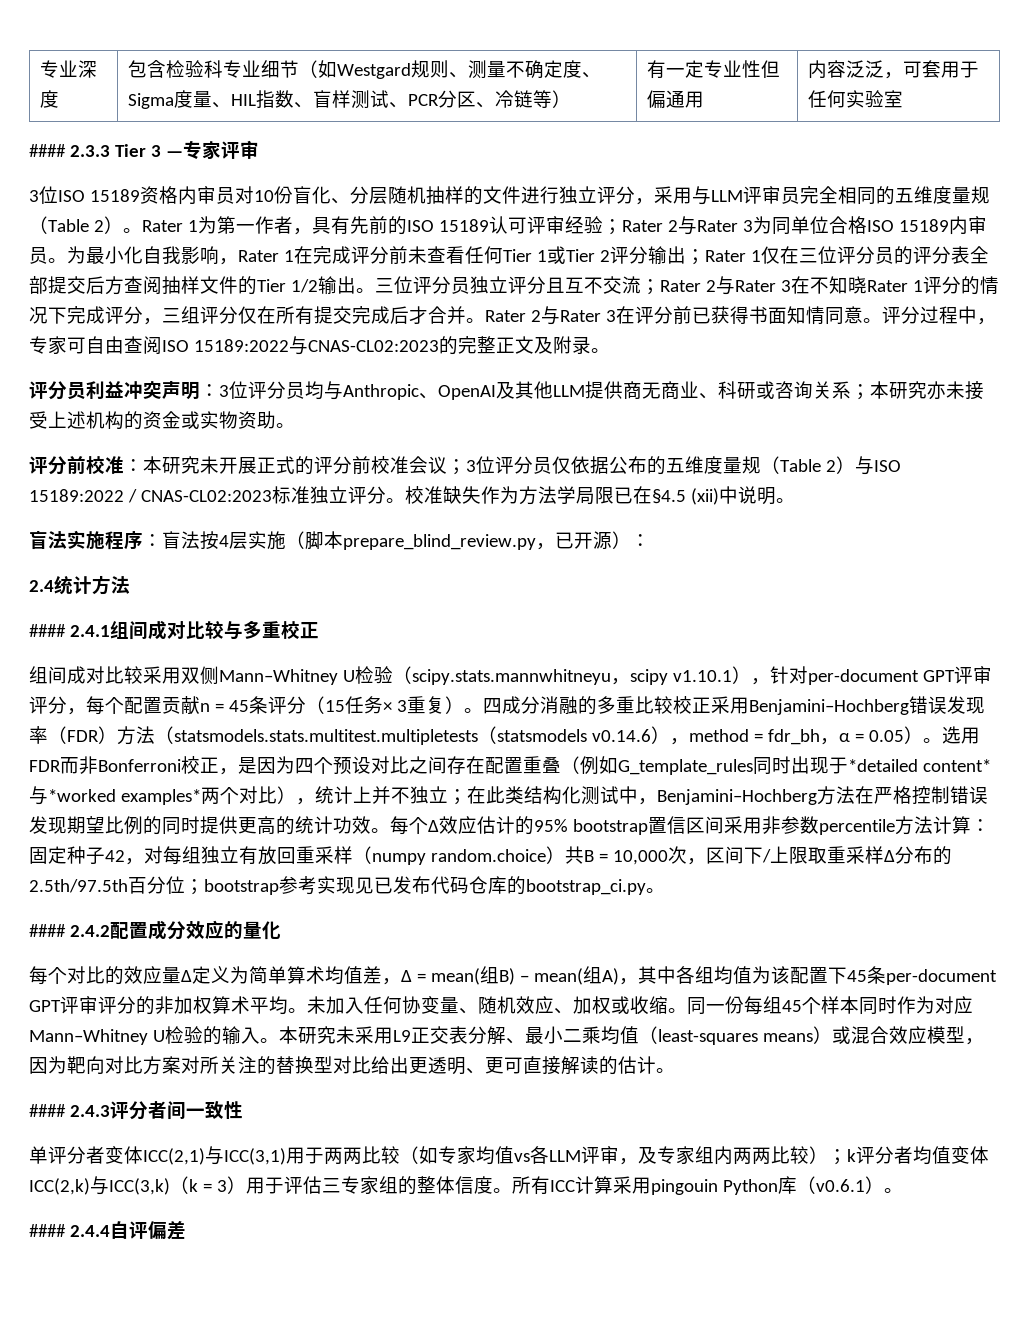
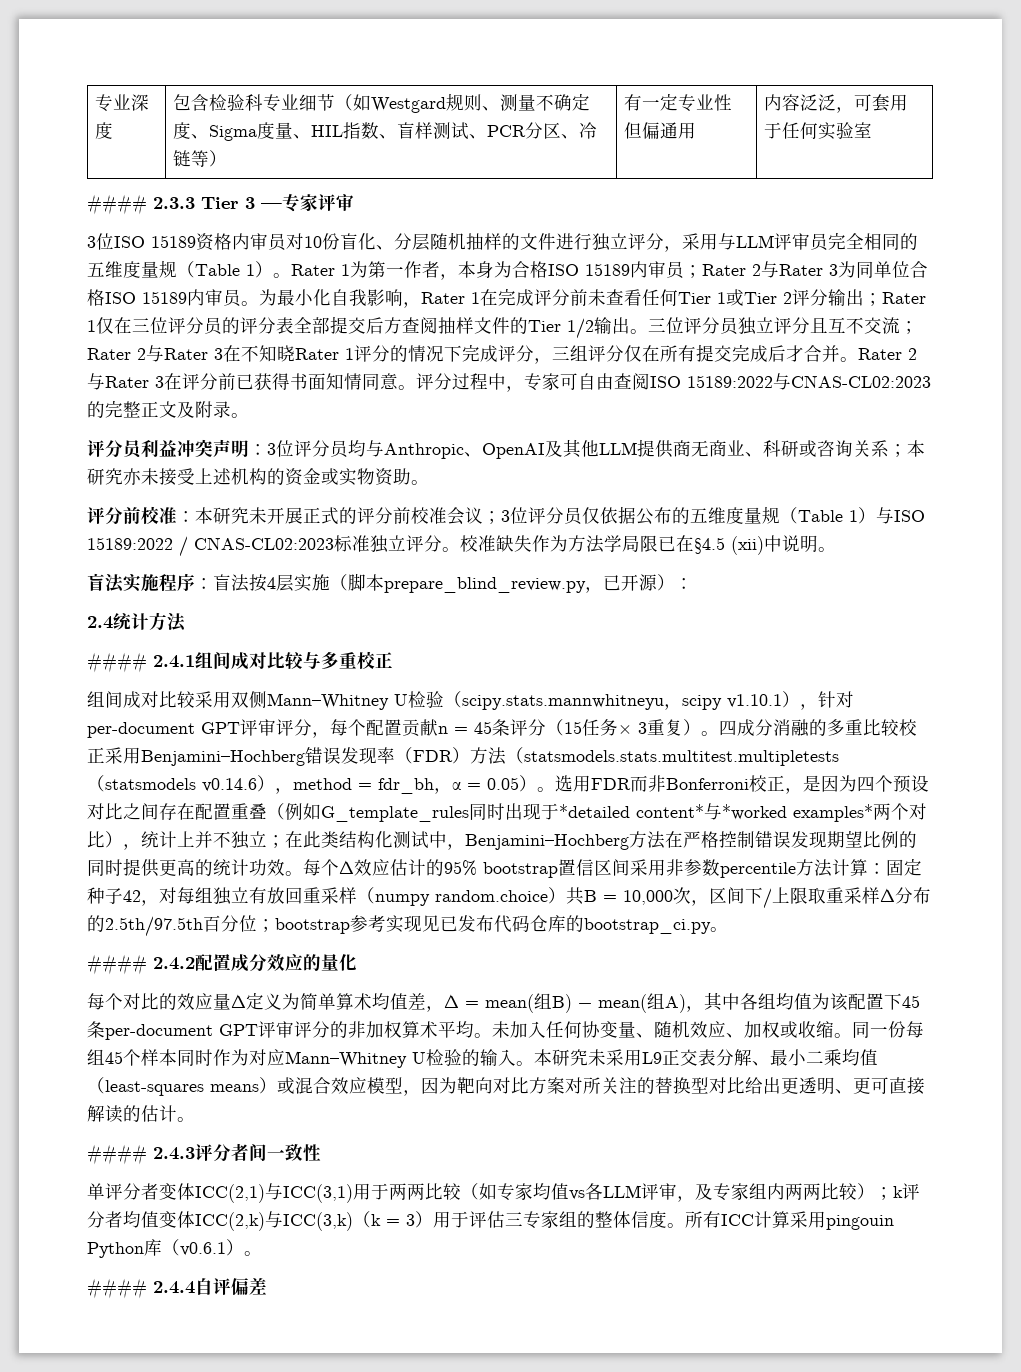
- 3位ISO 15189资格内审员对10份盲化、分层随机抽样的文件进行独立评分，采用与LLM评审员完全相同的五维度量规（Table 2）。
+ 3位ISO 15189资格内审员对10份盲化、分层随机抽样的文件进行独立评分，采用与LLM评审员完全相同的五维度量规（Table 1）。
- Rater 1为第一作者，具有先前的ISO 15189认可评审经验；Rater 2与Rater 3为同单位合格ISO 15189内审员。
+ Rater 1为第一作者，本身为合格ISO 15189内审员；Rater 2与Rater 3为同单位合格ISO 15189内审员。
- 评分前校准：本研究未开展正式的评分前校准会议；3位评分员仅依据公布的五维度量规（Table 2）与ISO 15189:2022 / CNAS-CL02:2023标准独立评分。
+ 评分前校准：本研究未开展正式的评分前校准会议；3位评分员仅依据公布的五维度量规（Table 1）与ISO 15189:2022 / CNAS-CL02:2023标准独立评分。

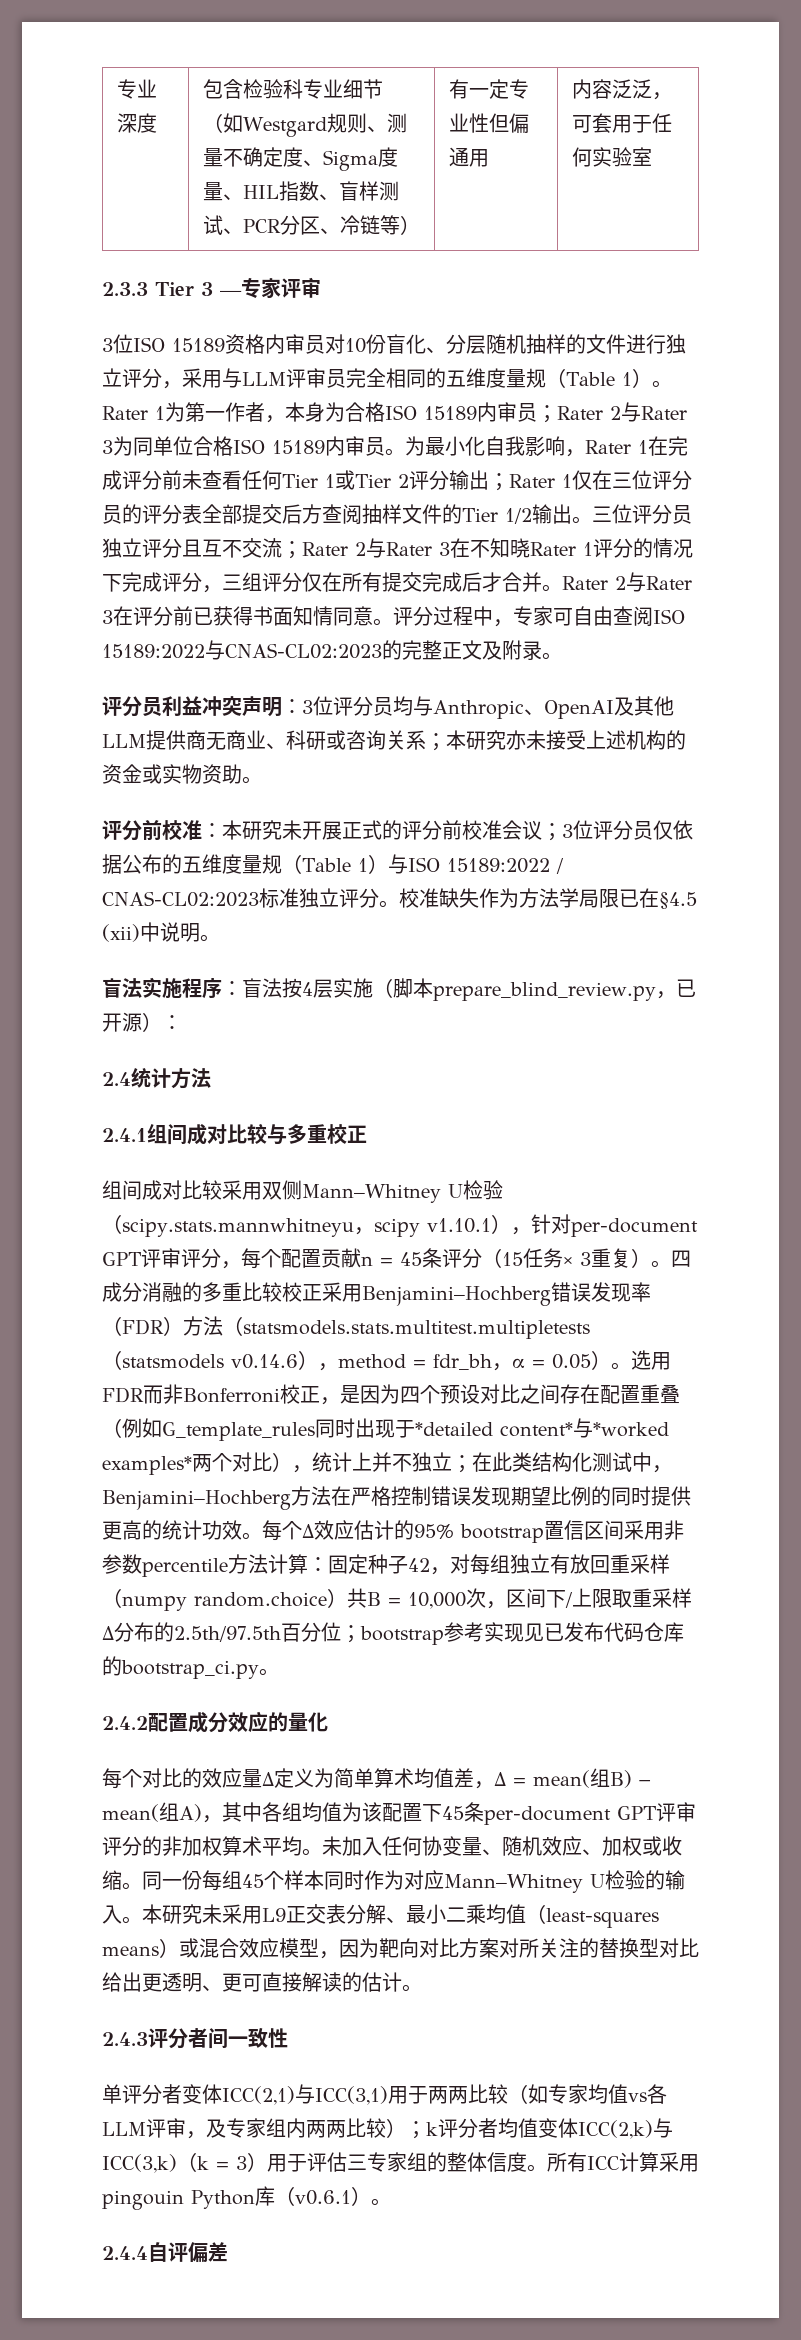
- #### 2.3.3 Tier 3 —专家评审
+ 2.3.3 Tier 3 —专家评审
- #### 2.4.1组间成对比较与多重校正
+ 2.4.1组间成对比较与多重校正
- #### 2.4.2配置成分效应的量化
+ 2.4.2配置成分效应的量化
- #### 2.4.3评分者间一致性
+ 2.4.3评分者间一致性
- #### 2.4.4自评偏差
+ 2.4.4自评偏差

